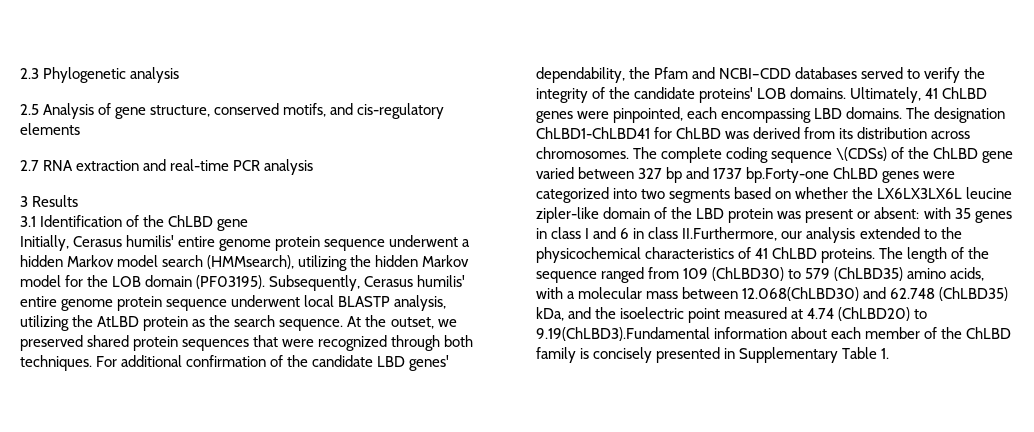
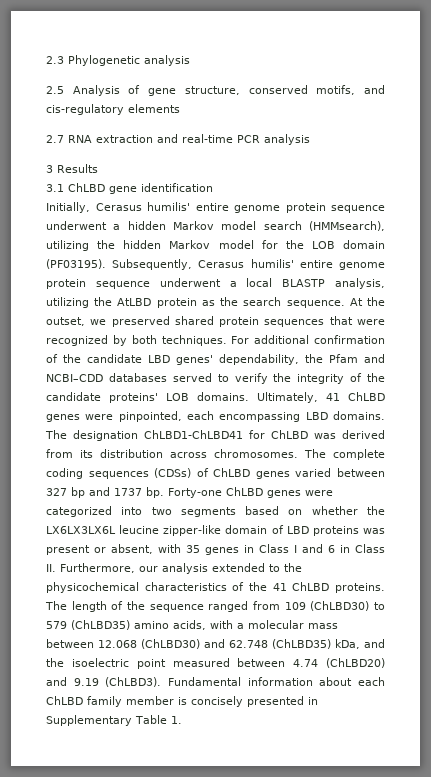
- 3.1 Identification of the ChLBD gene
+ 3.1 ChLBD gene identification
- Subsequently, Cerasus humilis' entire genome protein sequence underwent local BLASTP analysis, utilizing the AtLBD protein as the search sequence.
+ Subsequently, Cerasus humilis' entire genome protein sequence underwent a local BLASTP analysis, utilizing the AtLBD protein as the search sequence.
- At the outset, we preserved shared protein sequences that were recognized through both techniques.
+ At the outset, we preserved shared protein sequences that were recognized by both techniques.
- The complete coding sequence \(CDSs) of the ChLBD gene varied between 327 bp and 1737 bp.Forty-one ChLBD genes were categorized into two segments based on whether the LX6LX3LX6L leucine zipler-like domain of the LBD protein was present or absent: with 35 genes in class I and 6 in class II.Furthermore, our analysis extended to the physicochemical characteristics of 41 ChLBD proteins.
+ The complete coding sequences (CDSs) of ChLBD genes varied between 327 bp and 1737 bp. Forty-one ChLBD genes were categorized into two segments based on whether the LX6LX3LX6L leucine zipper-like domain of LBD proteins was present or absent, with 35 genes in Class I and 6 in Class II. Furthermore, our analysis extended to the physicochemical characteristics of the 41 ChLBD proteins.
- The length of the sequence ranged from 109 (ChLBD30) to 579 (ChLBD35) amino acids, with a molecular mass between 12.068(ChLBD30) and 62.748 (ChLBD35) kDa, and the isoelectric point measured at 4.74 (ChLBD20) to 9.19(ChLBD3).Fundamental information about each member of the ChLBD family is concisely presented in Supplementary Table 1.
+ The length of the sequence ranged from 109 (ChLBD30) to 579 (ChLBD35) amino acids, with a molecular mass between 12.068 (ChLBD30) and 62.748 (ChLBD35) kDa, and the isoelectric point measured between 4.74 (ChLBD20) and 9.19 (ChLBD3). Fundamental information about each ChLBD family member is concisely presented in Supplementary Table 1.

